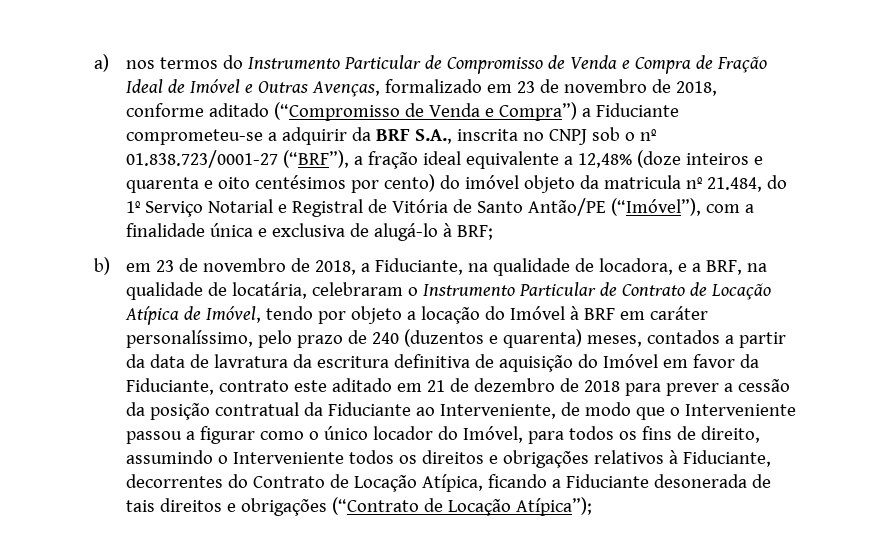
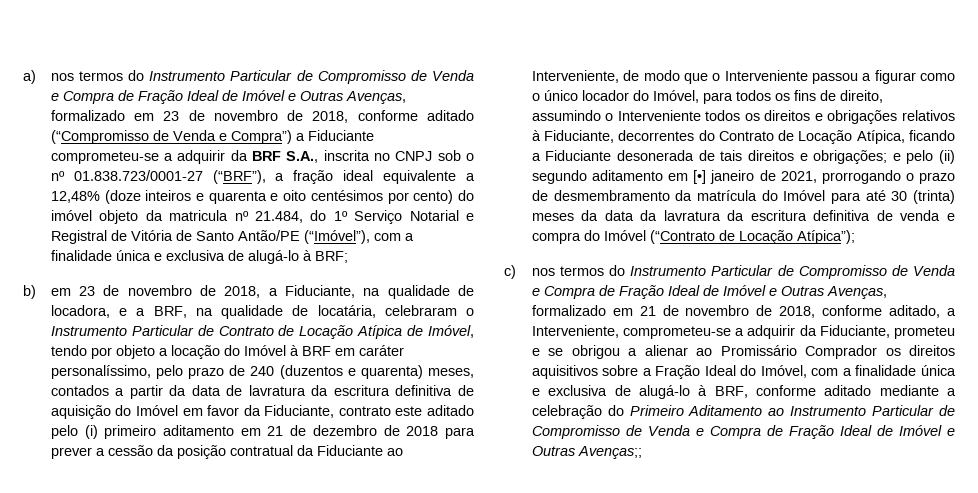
- b) em 23 de novembro de 2018, a Fiduciante, na qualidade de locadora, e a BRF, na qualidade de locatária, celebraram o Instrumento Particular de Contrato de Locação Atípica de Imóvel, tendo por objeto a locação do Imóvel à BRF em caráter personalíssimo, pelo prazo de 240 (duzentos e quarenta) meses, contados a partir da data de lavratura da escritura definitiva de aquisição do Imóvel em favor da Fiduciante, contrato este aditado em 21 de dezembro de 2018 para prever a cessão da posição contratual da Fiduciante ao Interveniente, de modo que o Interveniente passou a figurar como o único locador do Imóvel, para todos os fins de direito, assumindo o Interveniente todos os direitos e obrigações relativos à Fiduciante, decorrentes do Contrato de Locação Atípica, ficando a Fiduciante desonerada de tais direitos e obrigações (“Contrato de Locação Atípica”);
+ b) em 23 de novembro de 2018, a Fiduciante, na qualidade de locadora, e a BRF, na qualidade de locatária, celebraram o Instrumento Particular de Contrato de Locação Atípica de Imóvel, tendo por objeto a locação do Imóvel à BRF em caráter personalíssimo, pelo prazo de 240 (duzentos e quarenta) meses, contados a partir da data de lavratura da escritura definitiva de aquisição do Imóvel em favor da Fiduciante, contrato este aditado pelo (i) primeiro aditamento em 21 de dezembro de 2018 para prever a cessão da posição contratual da Fiduciante ao Interveniente, de modo que o Interveniente passou a figurar como o único locador do Imóvel, para todos os fins de direito, assumindo o Interveniente todos os direitos e obrigações relativos à Fiduciante, decorrentes do Contrato de Locação Atípica, ficando a Fiduciante desonerada de tais direitos e obrigações; e pelo (ii) segundo aditamento em [•] janeiro de 2021, prorrogando o prazo de desmembramento da matrícula do Imóvel para até 30 (trinta) meses da data da lavratura da escritura definitiva de venda e compra do Imóvel (“Contrato de Locação Atípica”);
+ c) nos termos do Instrumento Particular de Compromisso de Venda e Compra de Fração Ideal de Imóvel e Outras Avenças, formalizado em 21 de novembro de 2018, conforme aditado, a Interveniente, comprometeu-se a adquirir da Fiduciante, prometeu e se obrigou a alienar ao Promissário Comprador os direitos aquisitivos sobre a Fração Ideal do Imóvel, com a finalidade única e exclusiva de alugá-lo à BRF, conforme aditado mediante a celebração do Primeiro Aditamento ao Instrumento Particular de Compromisso de Venda e Compra de Fração Ideal de Imóvel e Outras Avenças;;

